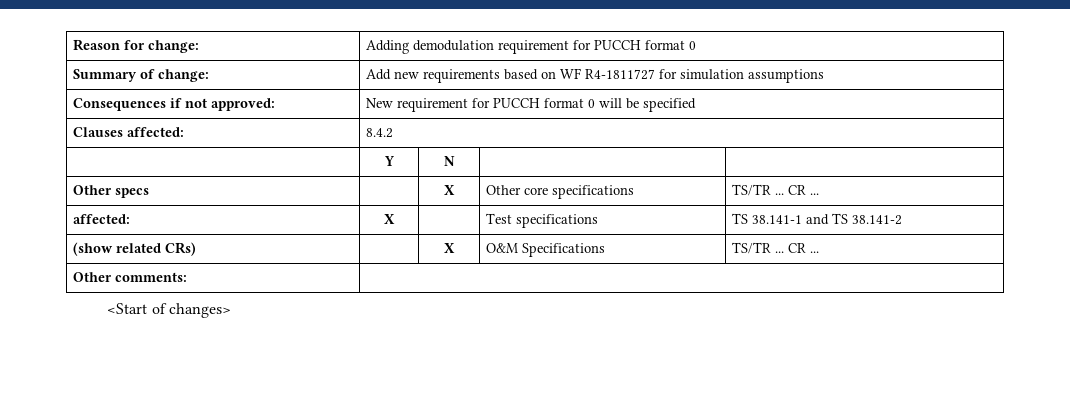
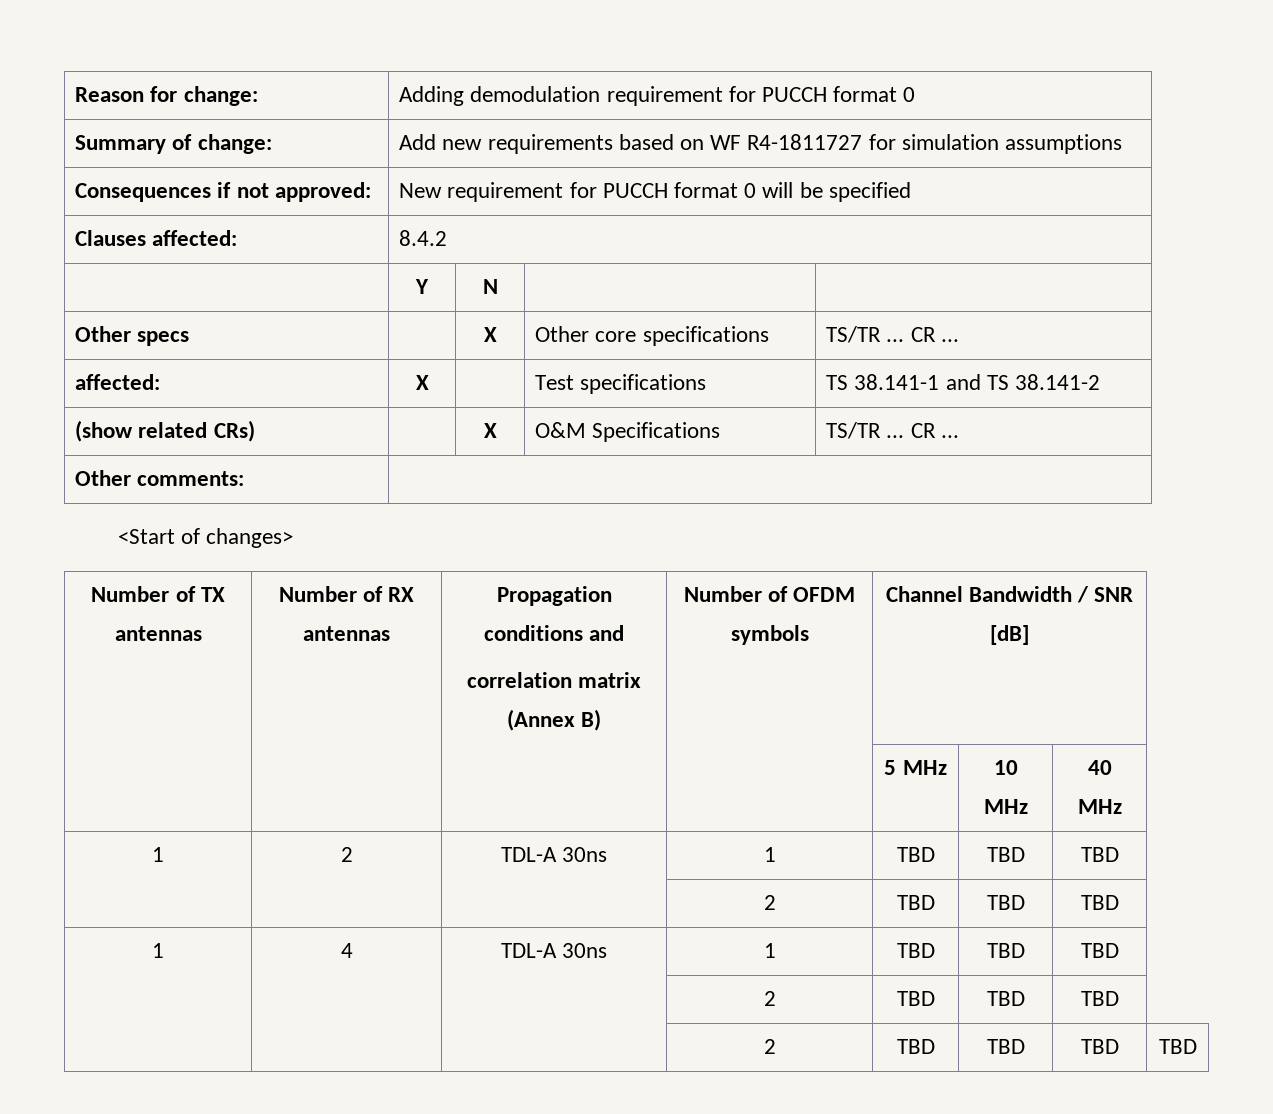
+ Number of TX antennas | Number of RX antennas | Propagation conditions and
+ correlation matrix (Annex B) | Number of OFDM symbols | Channel Bandwidth / SNR [dB]
+ | | | | 5 MHz | 10 MHz | 40 MHz
+ 1 | 2 | TDL-A 30ns | 1 | TBD | TBD | TBD
+ | | | 2 | TBD | TBD | TBD
+ 1 | 4 | TDL-A 30ns | 1 | TBD | TBD | TBD
+ | | | 2 | TBD | TBD | TBD
+ | | | 2 | TBD | TBD | TBD | TBD

